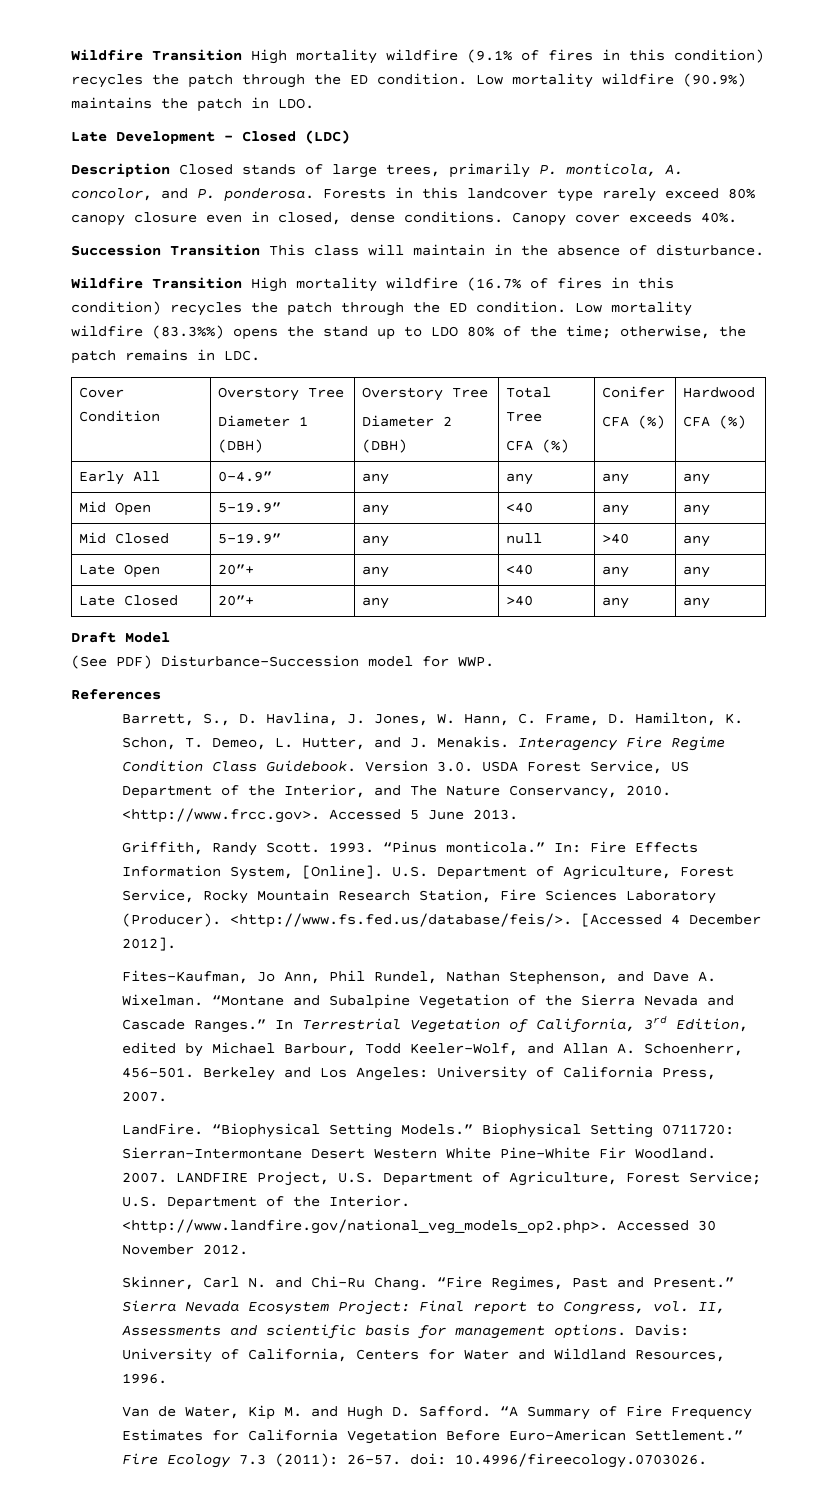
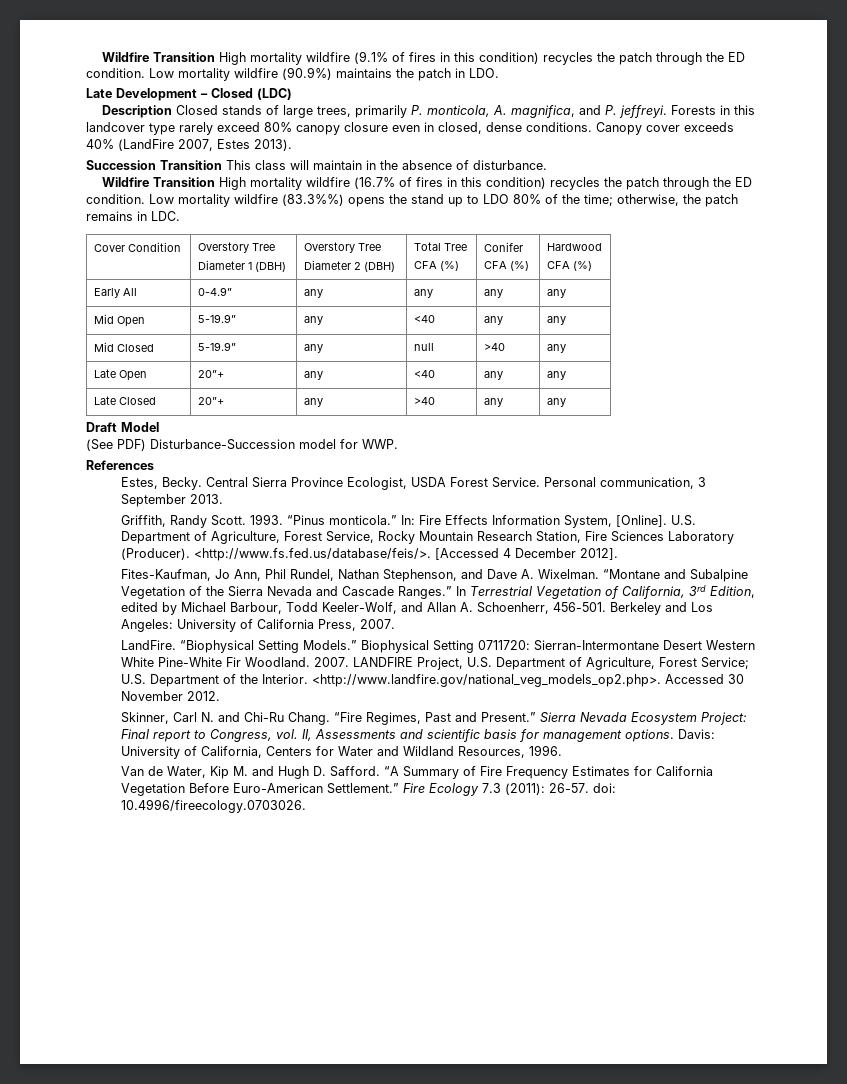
- Description Closed stands of large trees, primarily P. monticola, A. concolor, and P. ponderosa.
+ Description Closed stands of large trees, primarily P. monticola, A. magnifica, and P. jeffreyi.
- Canopy cover exceeds 40%.
+ Canopy cover exceeds 40% (LandFire 2007, Estes 2013).
- Barrett, S., D. Havlina, J. Jones, W. Hann, C. Frame, D. Hamilton, K. Schon, T. Demeo, L. Hutter, and J. Menakis. Interagency Fire Regime Condition Class Guidebook. Version 3.0. USDA Forest Service, US Department of the Interior, and The Nature Conservancy, 2010. <http://www.frcc.gov>. Accessed 5 June 2013.
+ Estes, Becky. Central Sierra Province Ecologist, USDA Forest Service. Personal communication, 3 September 2013.

